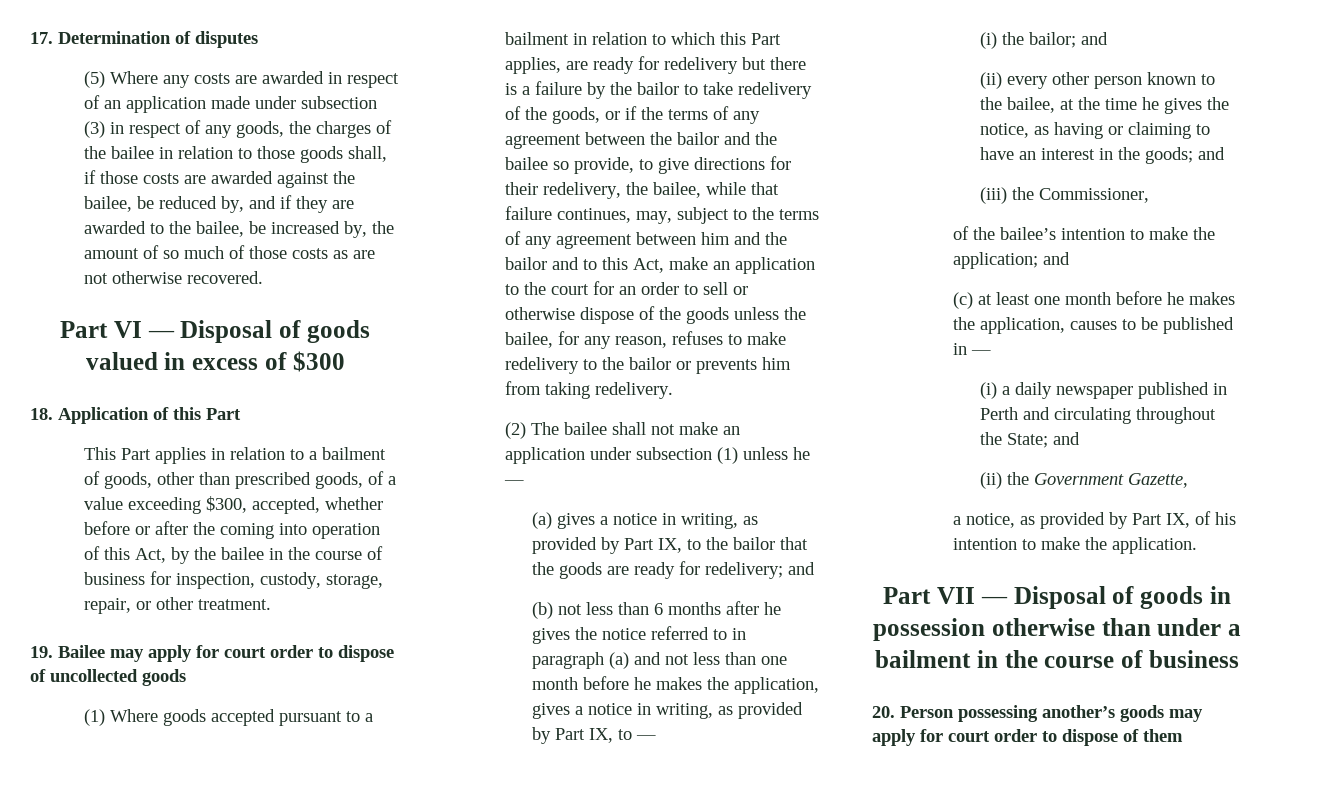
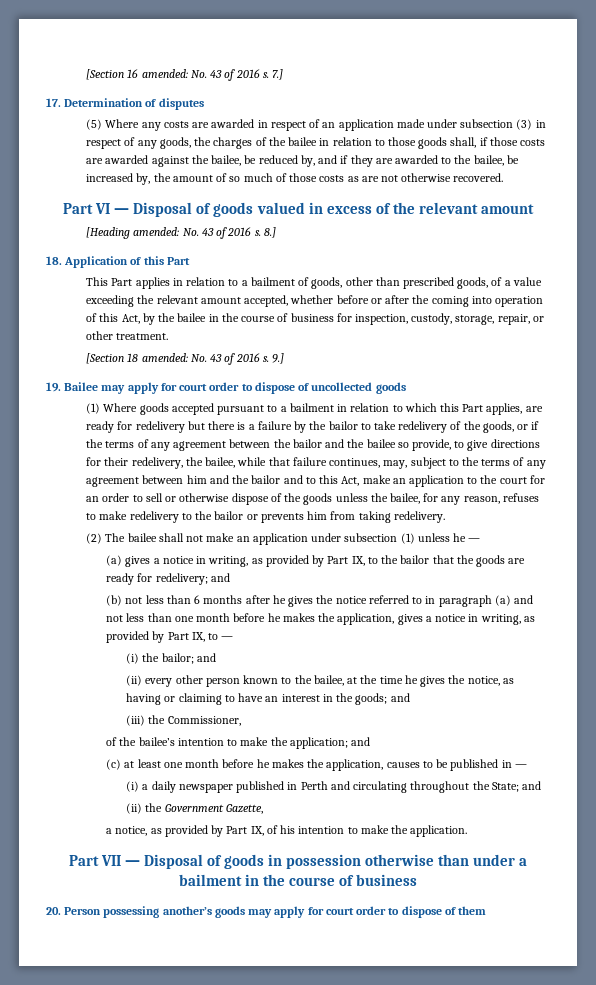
+ [Section 16 amended: No. 43 of 2016 s. 7.]
- Part VI — Disposal of goods valued in excess of $300
+ Part VI — Disposal of goods valued in excess of the relevant amount
+ [Heading amended: No. 43 of 2016 s. 8.]
- This Part applies in relation to a bailment of goods, other than prescribed goods, of a value exceeding $300, accepted, whether before or after the coming into operation of this Act, by the bailee in the course of business for inspection, custody, storage, repair, or other treatment.
+ This Part applies in relation to a bailment of goods, other than prescribed goods, of a value exceeding the relevant amount accepted, whether before or after the coming into operation of this Act, by the bailee in the course of business for inspection, custody, storage, repair, or other treatment.
+ [Section 18 amended: No. 43 of 2016 s. 9.]

